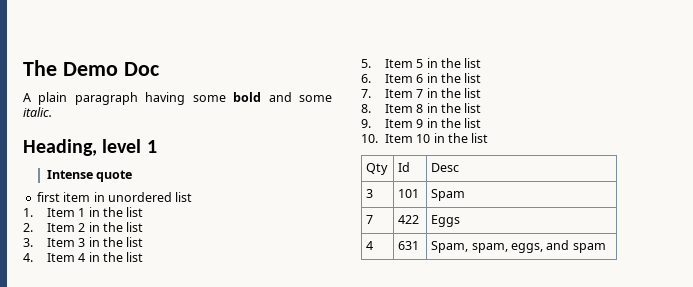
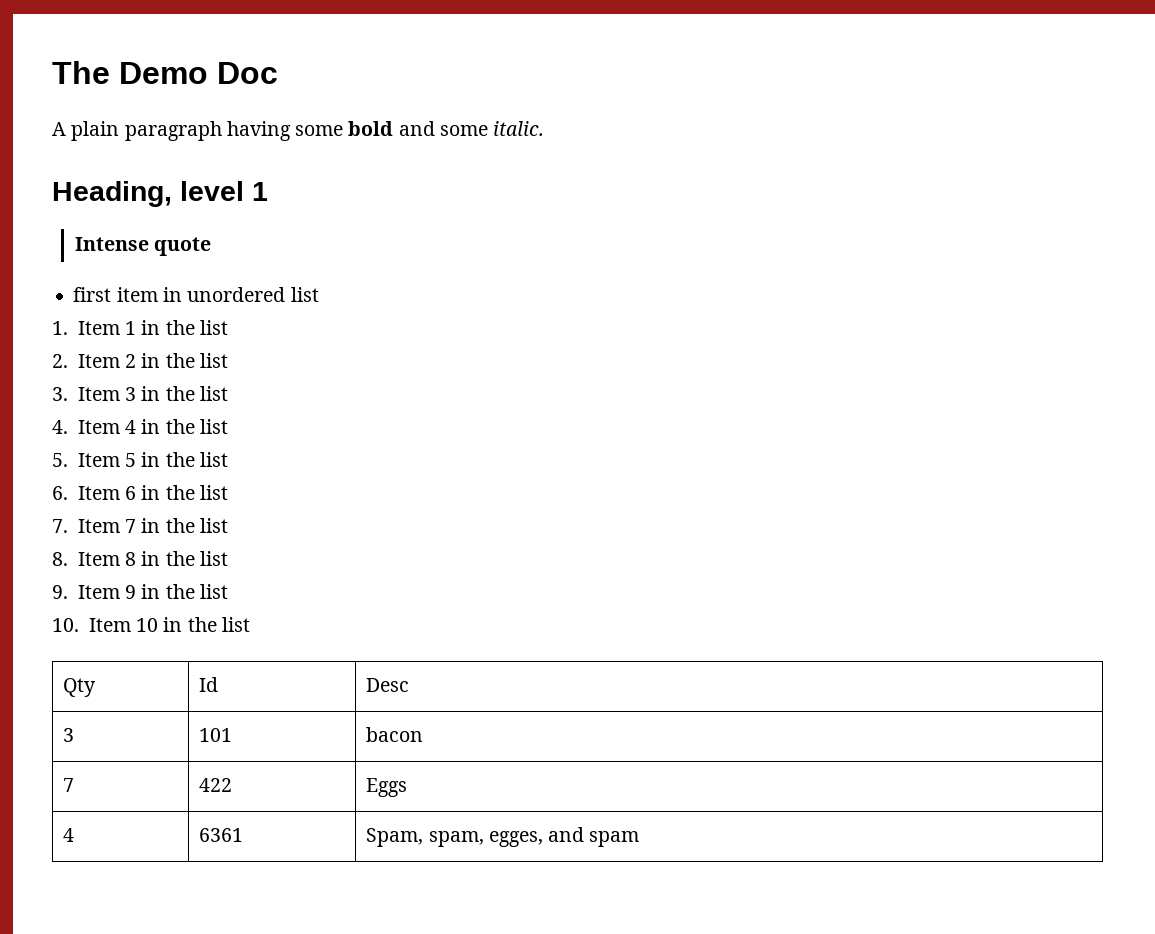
- 3 | 101 | Spam
+ 3 | 101 | bacon
- 4 | 631 | Spam, spam, eggs, and spam
+ 4 | 6361 | Spam, spam, egges, and spam

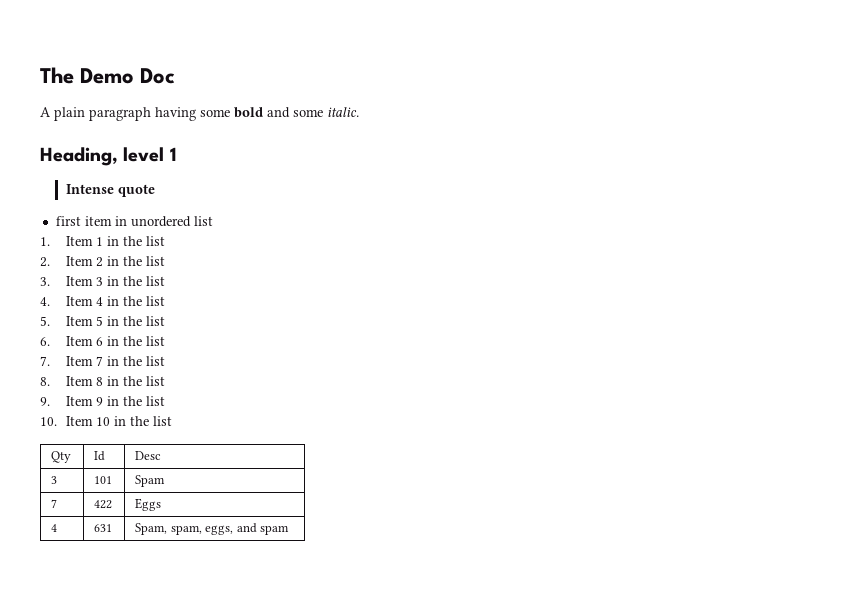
- 3 | 101 | bacon
+ 3 | 101 | Spam
- 4 | 6361 | Spam, spam, egges, and spam
+ 4 | 631 | Spam, spam, eggs, and spam

